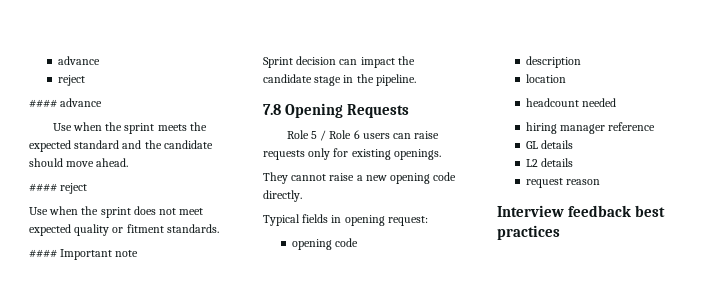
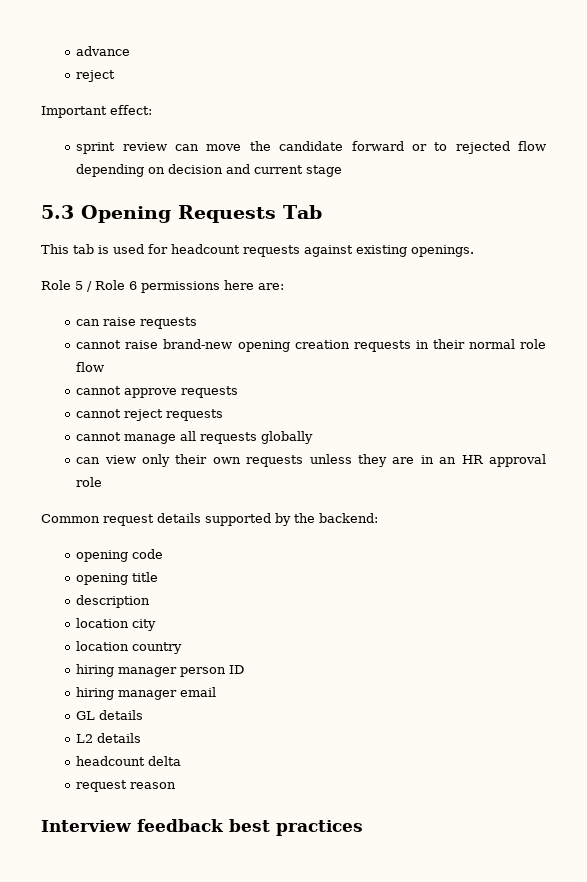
- #### advance
- Use when the sprint meets the expected standard and the candidate should move ahead.
- #### reject
- Use when the sprint does not meet expected quality or fitment standards.
- #### Important note
- Sprint decision can impact the candidate stage in the pipeline.
- 7.8 Opening Requests
+ Important effect:
+ sprint review can move the candidate forward or to rejected flow depending on decision and current stage
+ 5.3 Opening Requests Tab
+ This tab is used for headcount requests against existing openings.
- Role 5 / Role 6 users can raise requests only for existing openings.
- They cannot raise a new opening code directly.
- Typical fields in opening request:
+ Role 5 / Role 6 permissions here are:
+ can raise requests
+ cannot raise brand-new opening creation requests in their normal role flow
+ cannot approve requests
+ cannot reject requests
+ cannot manage all requests globally
+ can view only their own requests unless they are in an HR approval role
+ Common request details supported by the backend:
  opening code
+ opening title
- location
- headcount needed
- hiring manager reference
+ location city
+ location country
+ hiring manager person ID
+ hiring manager email
+ headcount delta

